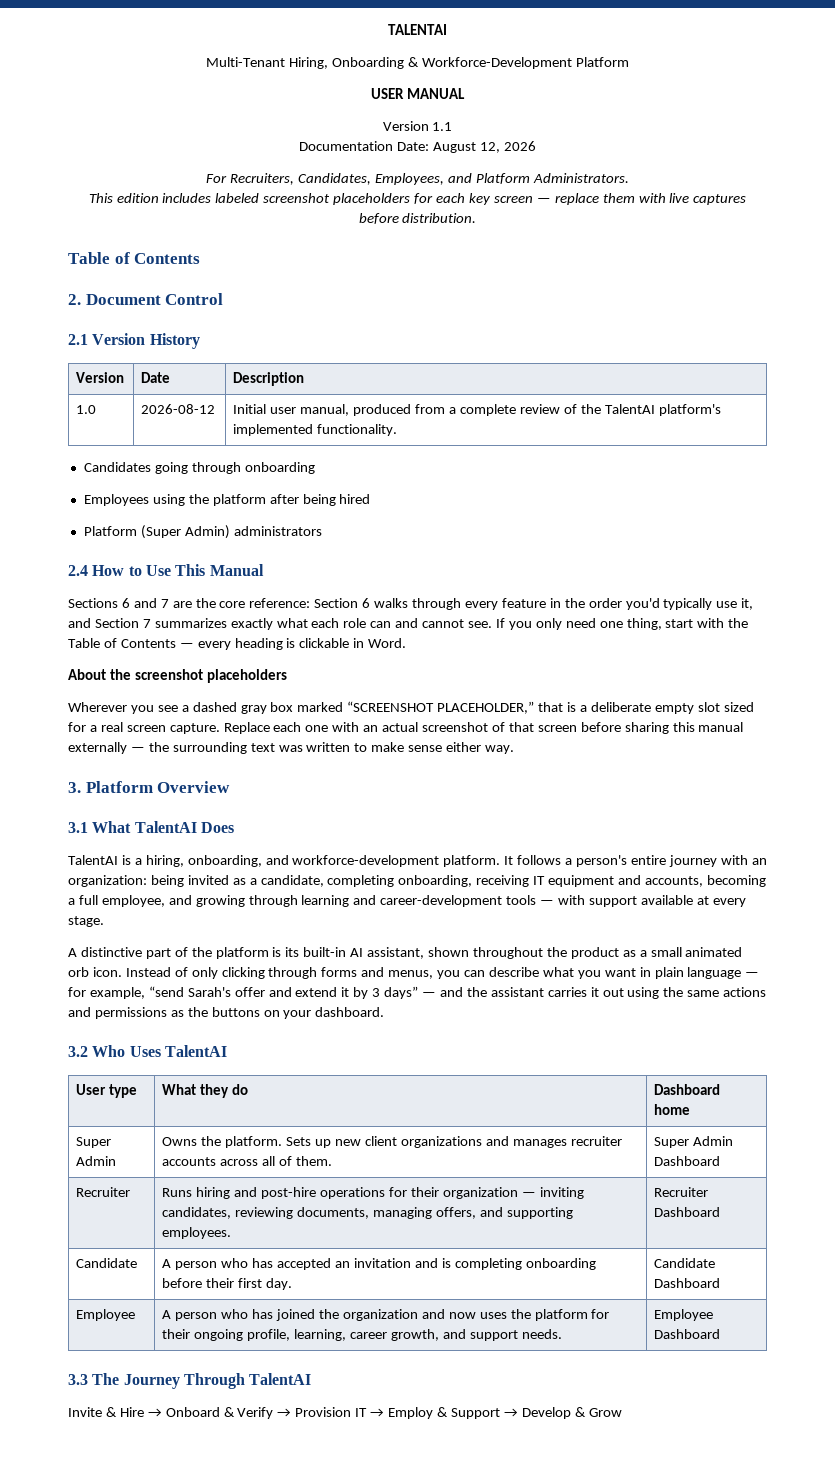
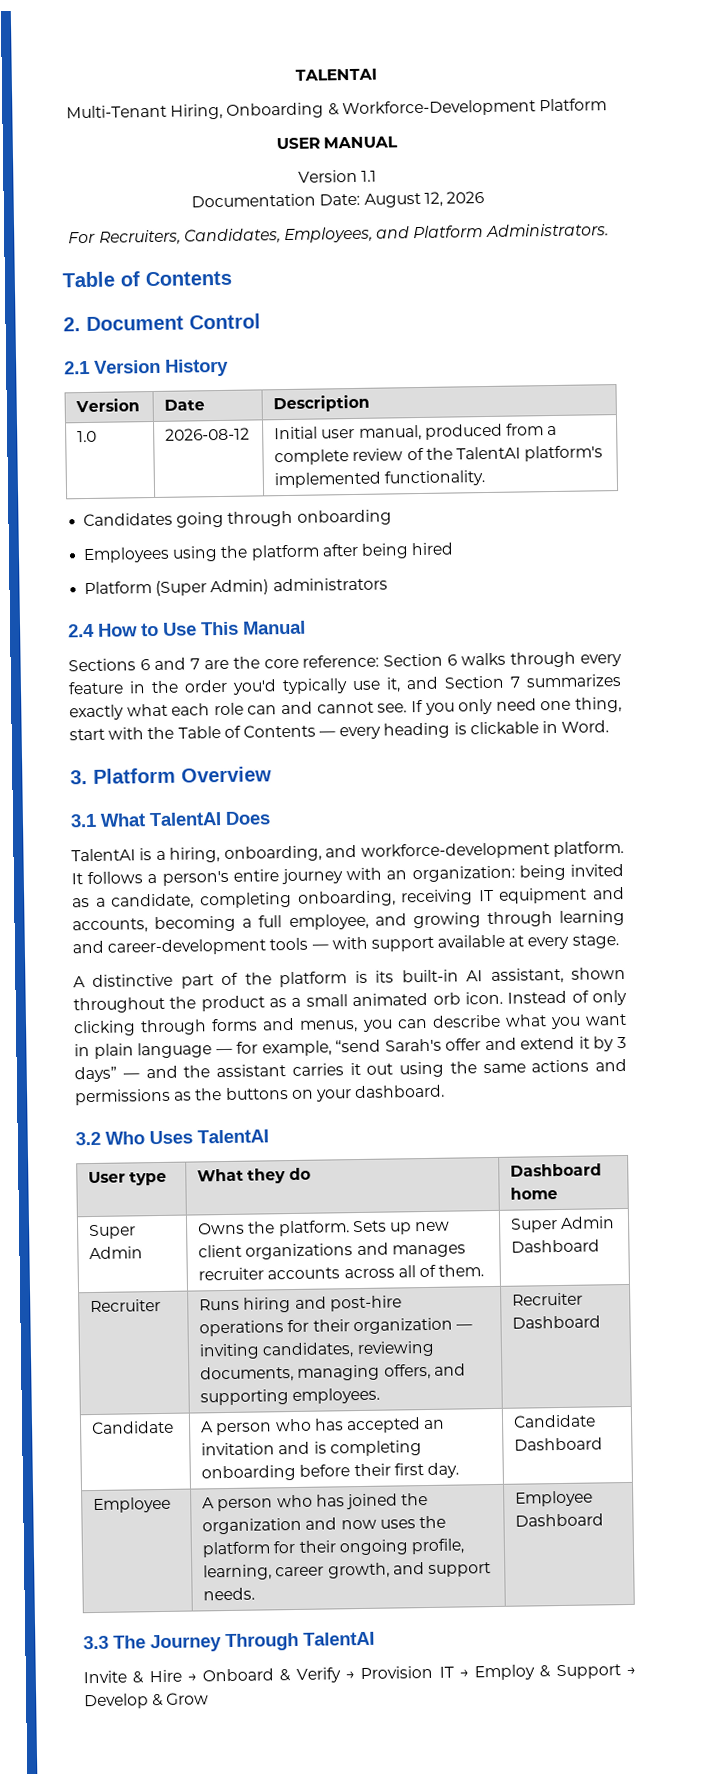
- This edition includes labeled screenshot placeholders for each key screen — replace them with live captures before distribution.
- About the screenshot placeholders
- Wherever you see a dashed gray box marked “SCREENSHOT PLACEHOLDER,” that is a deliberate empty slot sized for a real screen capture. Replace each one with an actual screenshot of that screen before sharing this manual externally — the surrounding text was written to make sense either way.

